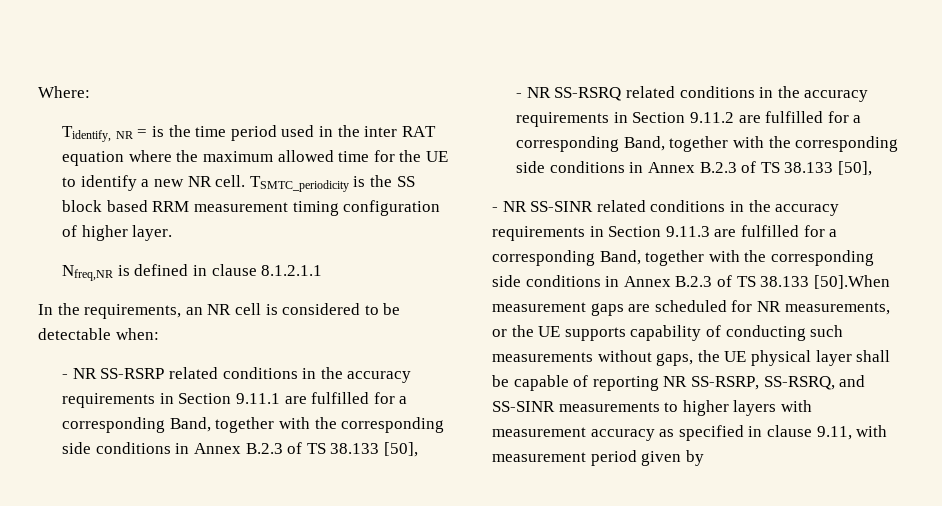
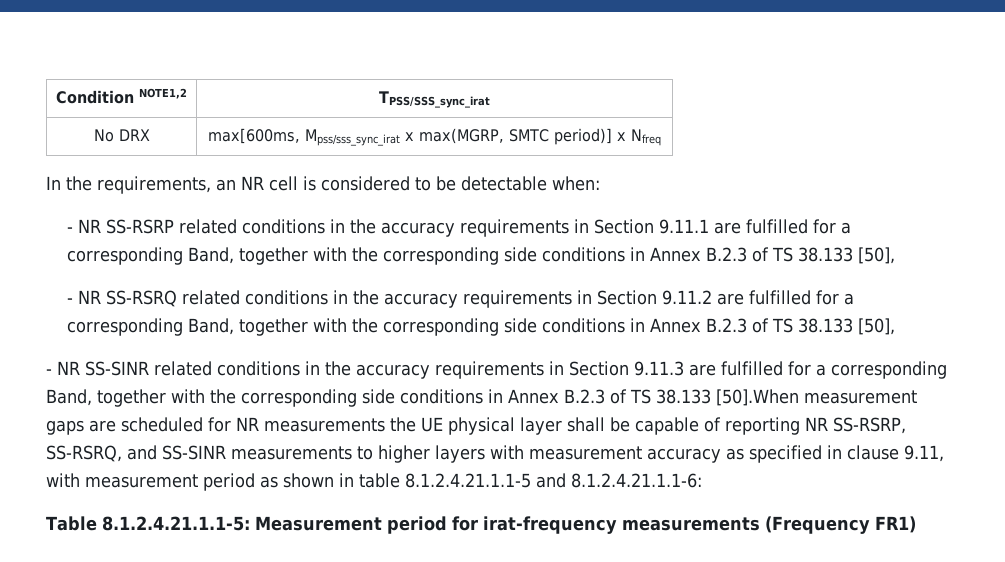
- Where:
- Tidentify, NR = is the time period used in the inter RAT equation where the maximum allowed time for the UE to identify a new NR cell. TSMTC_periodicity is the SS block based RRM measurement timing configuration of higher layer.
- Nfreq,NR is defined in clause 8.1.2.1.1
+ Condition NOTE1,2 | TPSS/SSS_sync_irat
+ No DRX | max[600ms, Mpss/sss_sync_irat x max(MGRP, SMTC period)] x Nfreq
- - NR SS-SINR related conditions in the accuracy requirements in Section 9.11.3 are fulfilled for a corresponding Band, together with the corresponding side conditions in Annex B.2.3 of TS 38.133 [50].When measurement gaps are scheduled for NR measurements, or the UE supports capability of conducting such measurements without gaps, the UE physical layer shall be capable of reporting NR SS-RSRP, SS-RSRQ, and SS-SINR measurements to higher layers with measurement accuracy as specified in clause 9.11, with measurement period given by
+ - NR SS-SINR related conditions in the accuracy requirements in Section 9.11.3 are fulfilled for a corresponding Band, together with the corresponding side conditions in Annex B.2.3 of TS 38.133 [50].When measurement gaps are scheduled for NR measurements the UE physical layer shall be capable of reporting NR SS-RSRP, SS-RSRQ, and SS-SINR measurements to higher layers with measurement accuracy as specified in clause 9.11, with measurement period as shown in table 8.1.2.4.21.1.1-5 and 8.1.2.4.21.1.1-6:
+ Table 8.1.2.4.21.1.1-5: Measurement period for irat-frequency measurements (Frequency FR1)

